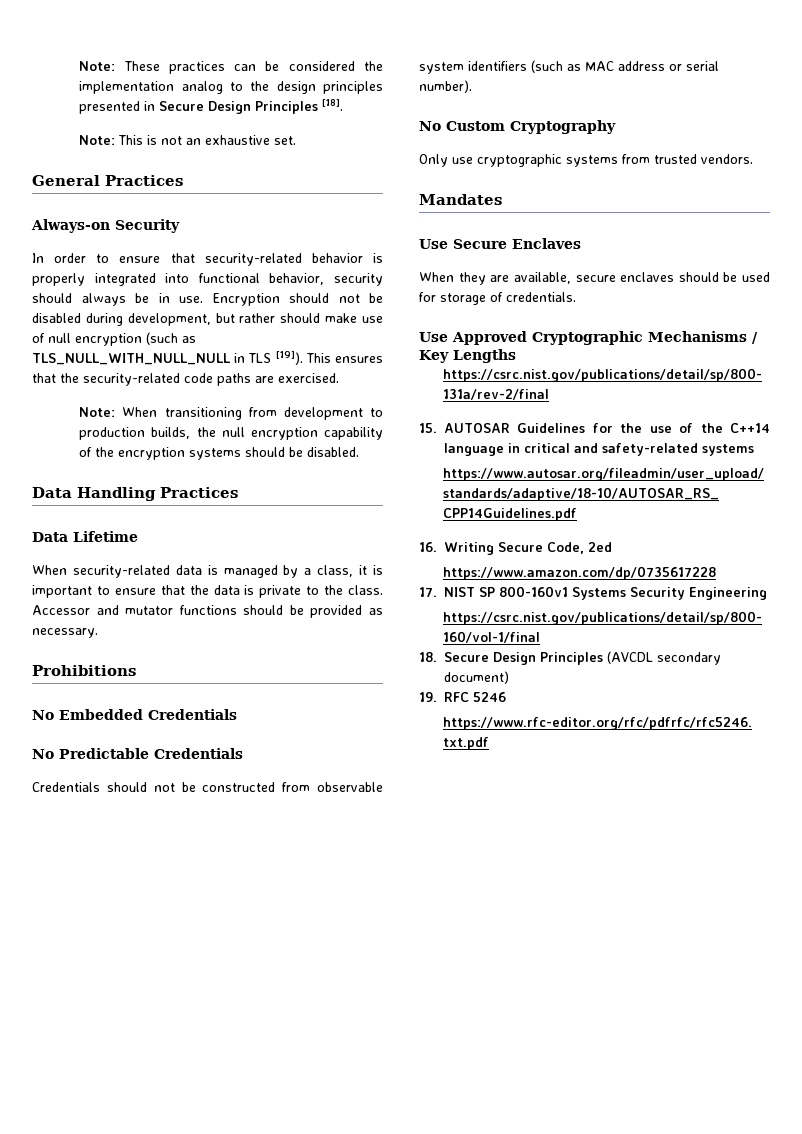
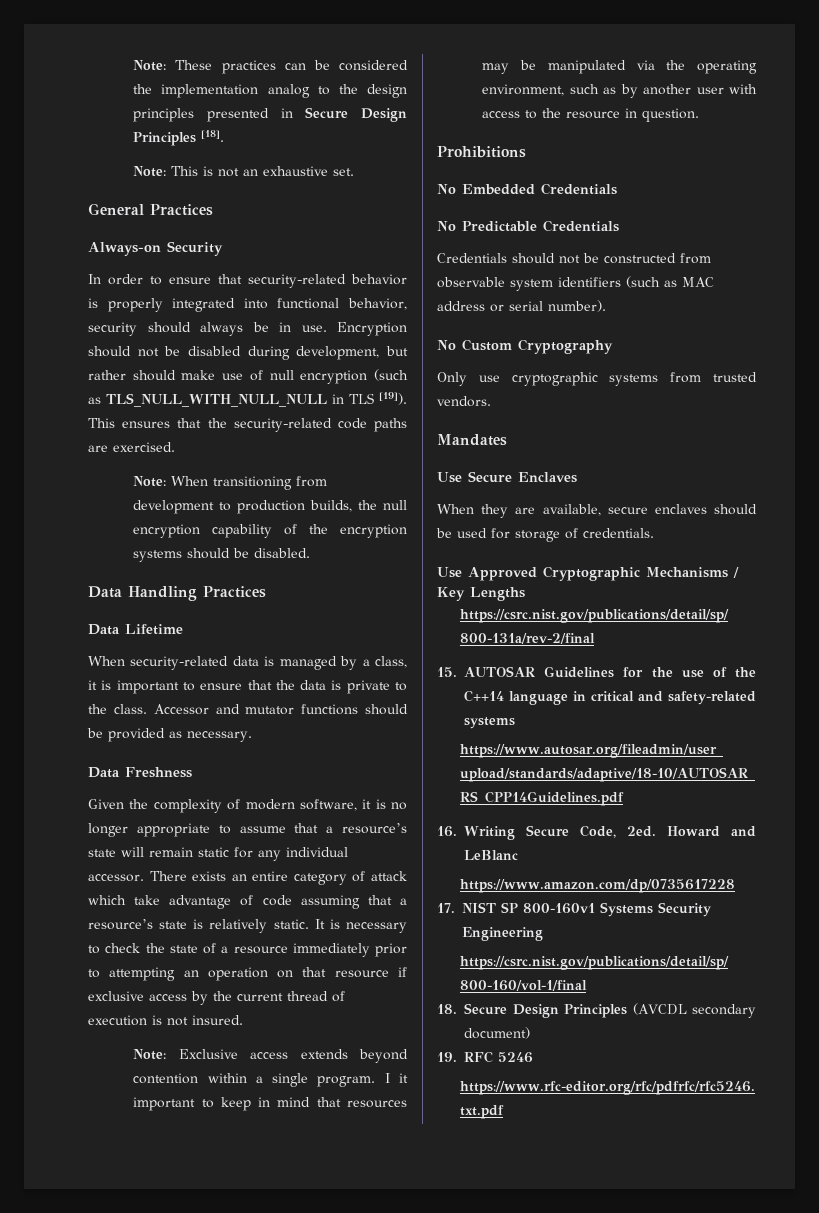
+ Data Freshness
+ Given the complexity of modern software, it is no longer appropriate to assume that a resource’s state will remain static for any individual accessor. There exists an entire category of attack which take advantage of code assuming that a resource’s state is relatively static. It is necessary to check the state of a resource immediately prior to attempting an operation on that resource if exclusive access by the current thread of execution is not insured.
+ Note: Exclusive access extends beyond contention within a single program. I it important to keep in mind that resources may be manipulated via the operating environment, such as by another user with access to the resource in question.
- 16. Writing Secure Code, 2ed
+ 16. Writing Secure Code, 2ed. Howard and LeBlanc

